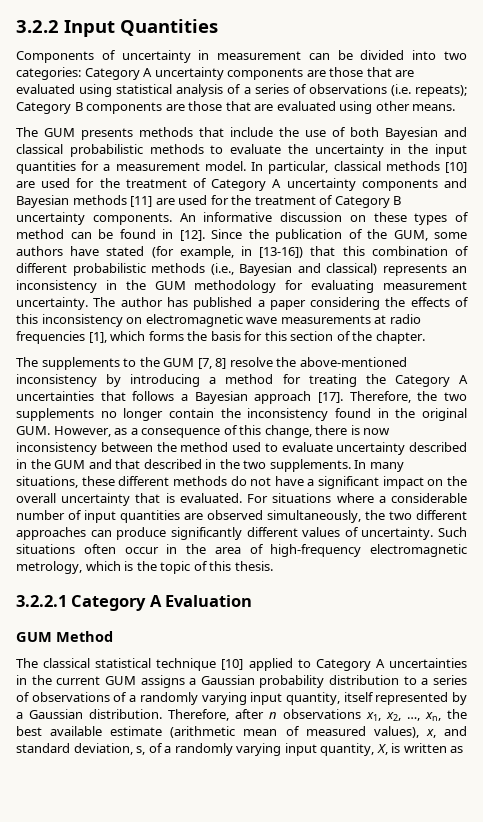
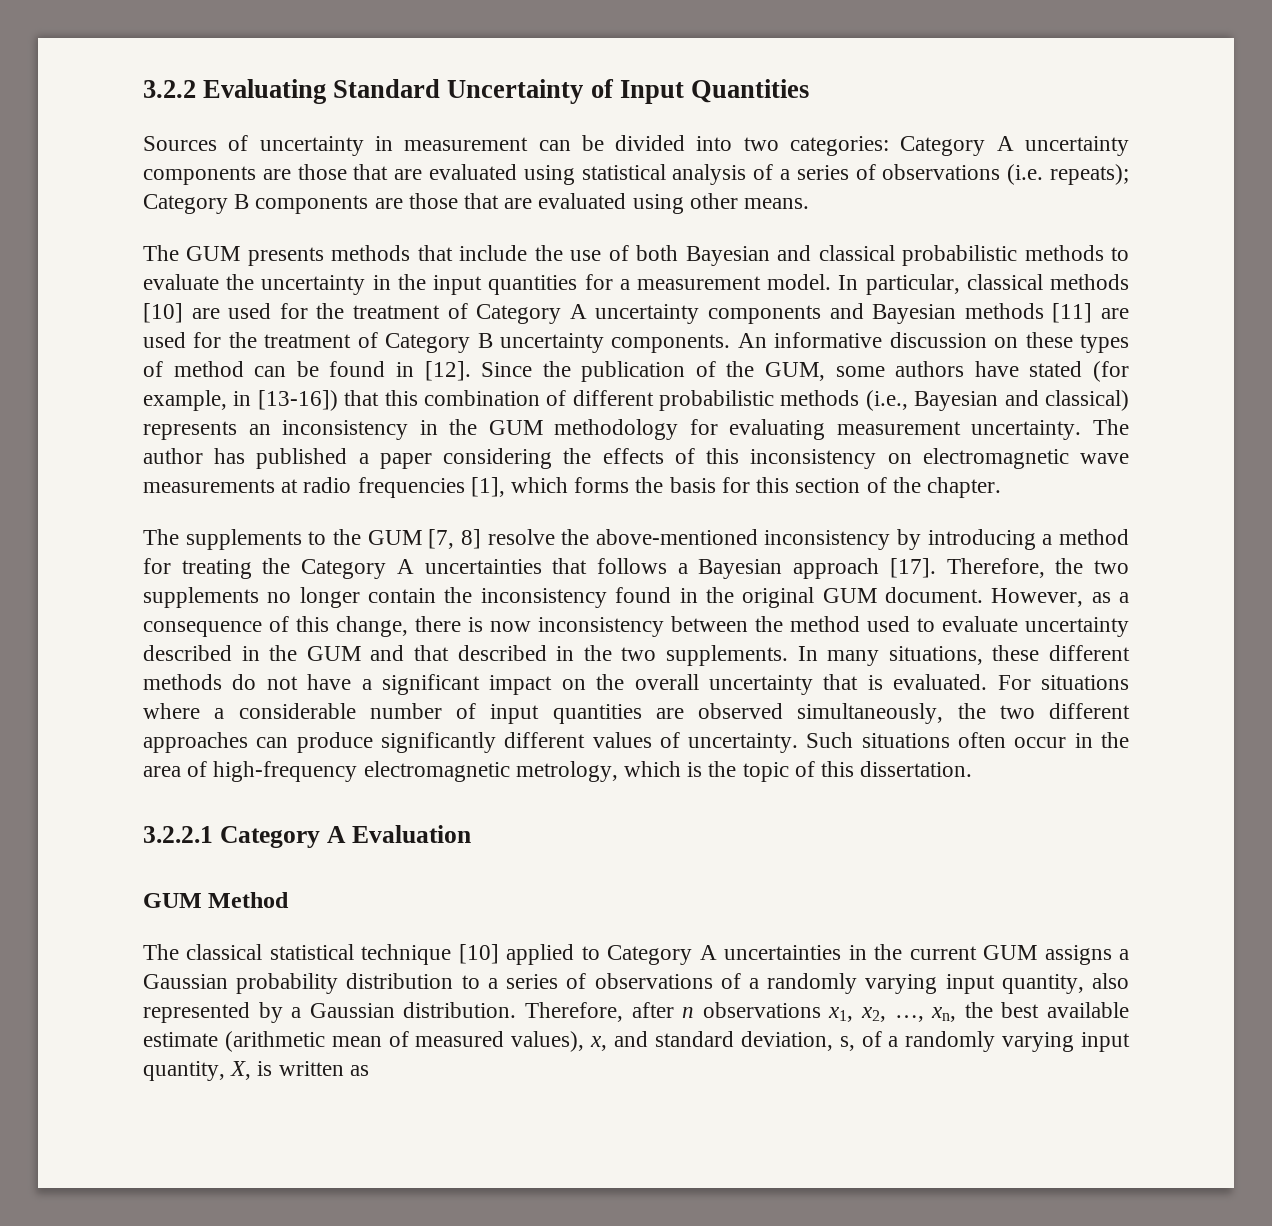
- 3.2.2 Input Quantities
+ 3.2.2 Evaluating Standard Uncertainty of Input Quantities
- Components of uncertainty in measurement can be divided into two categories: Category A uncertainty components are those that are evaluated using statistical analysis of a series of observations (i.e. repeats); Category B components are those that are evaluated using other means.
+ Sources of uncertainty in measurement can be divided into two categories: Category A uncertainty components are those that are evaluated using statistical analysis of a series of observations (i.e. repeats); Category B components are those that are evaluated using other means.
- Therefore, the two supplements no longer contain the inconsistency found in the original GUM. However, as a consequence of this change, there is now inconsistency between the method used to evaluate uncertainty described in the GUM and that described in the two supplements.
+ Therefore, the two supplements no longer contain the inconsistency found in the original GUM document. However, as a consequence of this change, there is now inconsistency between the method used to evaluate uncertainty described in the GUM and that described in the two supplements.
- Such situations often occur in the area of high-frequency electromagnetic metrology, which is the topic of this thesis.
+ Such situations often occur in the area of high-frequency electromagnetic metrology, which is the topic of this dissertation.
- The classical statistical technique [10] applied to Category A uncertainties in the current GUM assigns a Gaussian probability distribution to a series of observations of a randomly varying input quantity, itself represented by a Gaussian distribution.
+ The classical statistical technique [10] applied to Category A uncertainties in the current GUM assigns a Gaussian probability distribution to a series of observations of a randomly varying input quantity, also represented by a Gaussian distribution.

